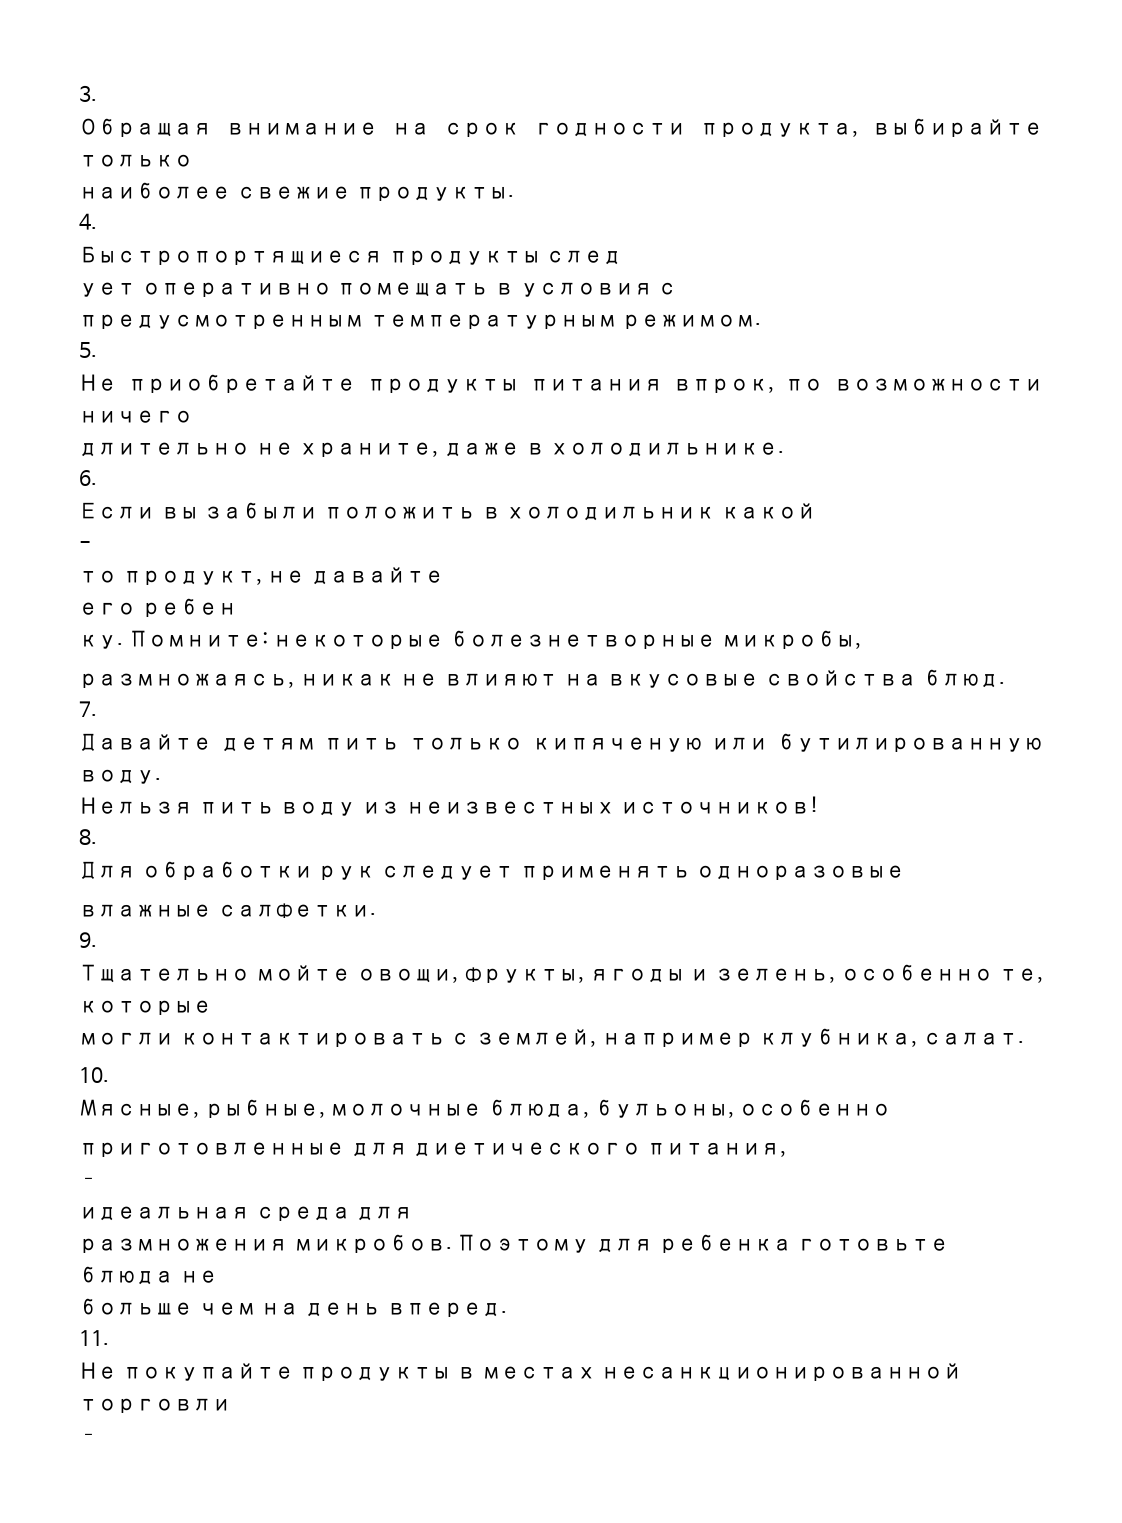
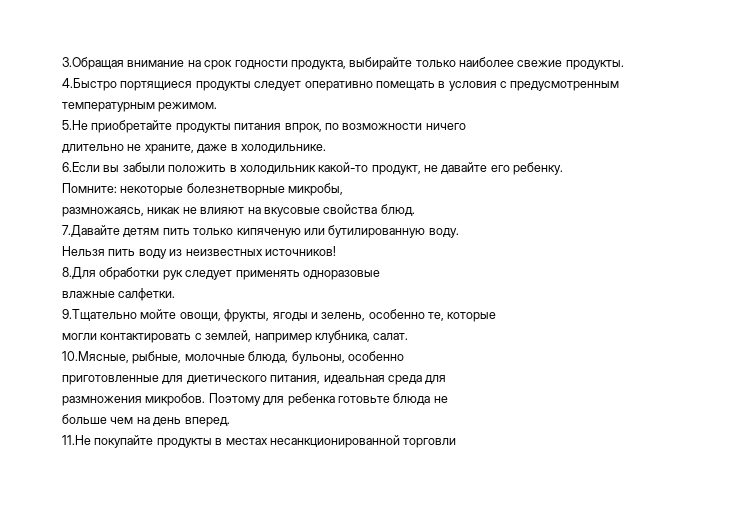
- 3.
- Обращая внимание на срок годности продукта, выбирайте только
- наиболее свежие продукты.
+ 3.Обращая внимание на срок годности продукта, выбирайте только наиболее свежие продукты.
- 4.
- Быстропортящиеся продукты след
- ует оперативно помещать в условия с
- предусмотренным температурным режимом.
+ 4.Быстро портящиеся продукты следует оперативно помещать в условия с предусмотренным температурным режимом.
- 5.
- Не приобретайте продукты питания впрок, по возможности ничего
+ 5.Не приобретайте продукты питания впрок, по возможности ничего
- 6.
- Если вы забыли положить в холодильник какой
- -
- то продукт, не давайте
- его ребен
- ку. Помните: некоторые болезнетворные микробы,
+ 6.Если вы забыли положить в холодильник какой-то продукт, не давайте его ребенку.
+ Помните: некоторые болезнетворные микробы,
- 7.
- Давайте детям пить только кипяченую или бутилированную воду.
+ 7.Давайте детям пить только кипяченую или бутилированную воду.
- 8.
- Для обработки рук следует применять одноразовые
+ 8.Для обработки рук следует применять одноразовые
- 9.
- Тщательно мойте овощи, фрукты, ягоды и зелень, особенно те, которые
+ 9.Тщательно мойте овощи, фрукты, ягоды и зелень, особенно те, которые
- 10.
- Мясные, рыбные, молочные блюда, бульоны, особенно
+ 10.Мясные, рыбные, молочные блюда, бульоны, особенно
- приготовленные для диетического питания,
- –
- идеальная среда для
+ приготовленные для диетического питания, идеальная среда для
- 11.
- Не покупайте продукты в местах несанкционированной торговли
- –
+ 11.Не покупайте продукты в местах несанкционированной торговли

